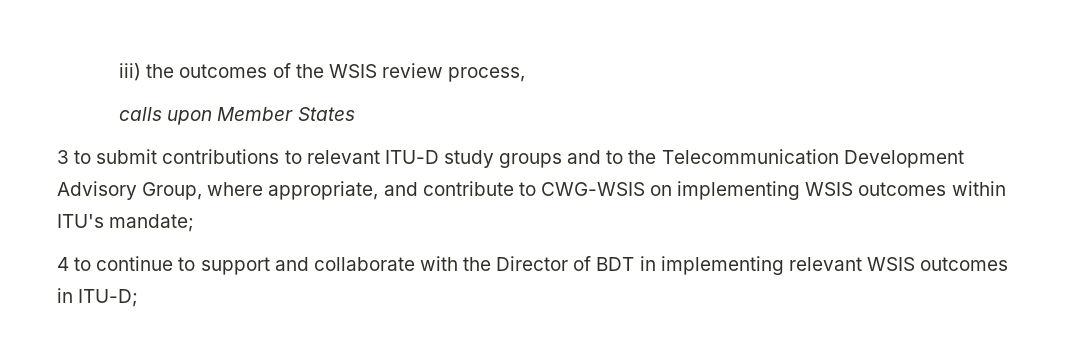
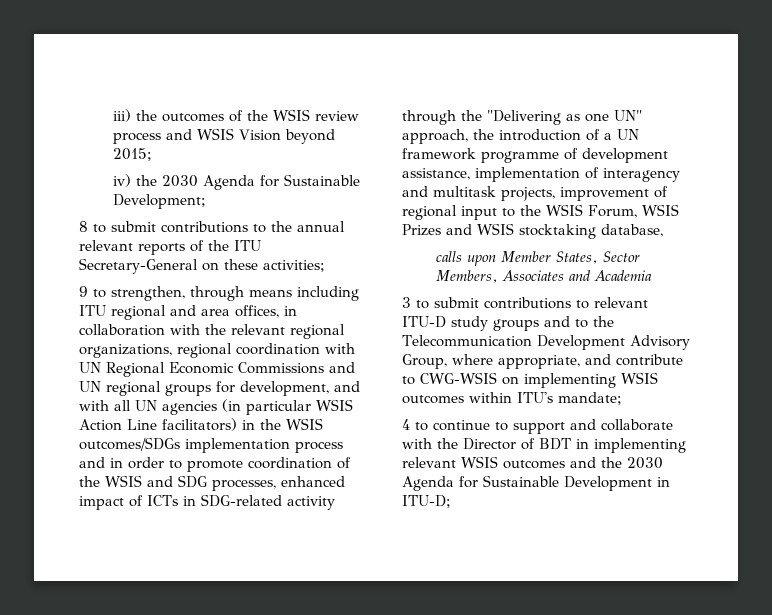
- iii) the outcomes of the WSIS review process,
- calls upon Member States
+ iii) the outcomes of the WSIS review process and WSIS Vision beyond 2015;
+ iv) the 2030 Agenda for Sustainable Development;
+ 8 to submit contributions to the annual relevant reports of the ITU Secretary-General on these activities;
+ 9 to strengthen, through means including ITU regional and area offices, in collaboration with the relevant regional organizations, regional coordination with UN Regional Economic Commissions and UN regional groups for development, and with all UN agencies (in particular WSIS Action Line facilitators) in the WSIS outcomes/SDGs implementation process and in order to promote coordination of the WSIS and SDG processes, enhanced impact of ICTs in SDG-related activity through the "Delivering as one UN" approach, the introduction of a UN framework programme of development assistance, implementation of interagency and multitask projects, improvement of regional input to the WSIS Forum, WSIS Prizes and WSIS stocktaking database,
+ calls upon Member States, Sector Members, Associates and Academia
- 4 to continue to support and collaborate with the Director of BDT in implementing relevant WSIS outcomes in ITU-D;
+ 4 to continue to support and collaborate with the Director of BDT in implementing relevant WSIS outcomes and the 2030 Agenda for Sustainable Development in ITU-D;

